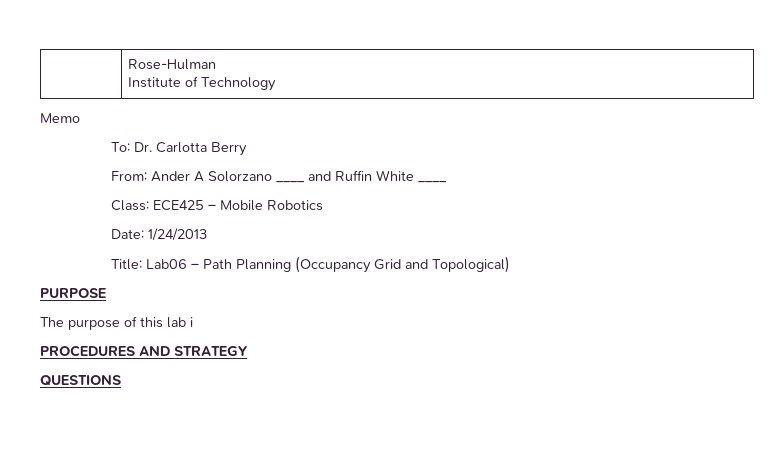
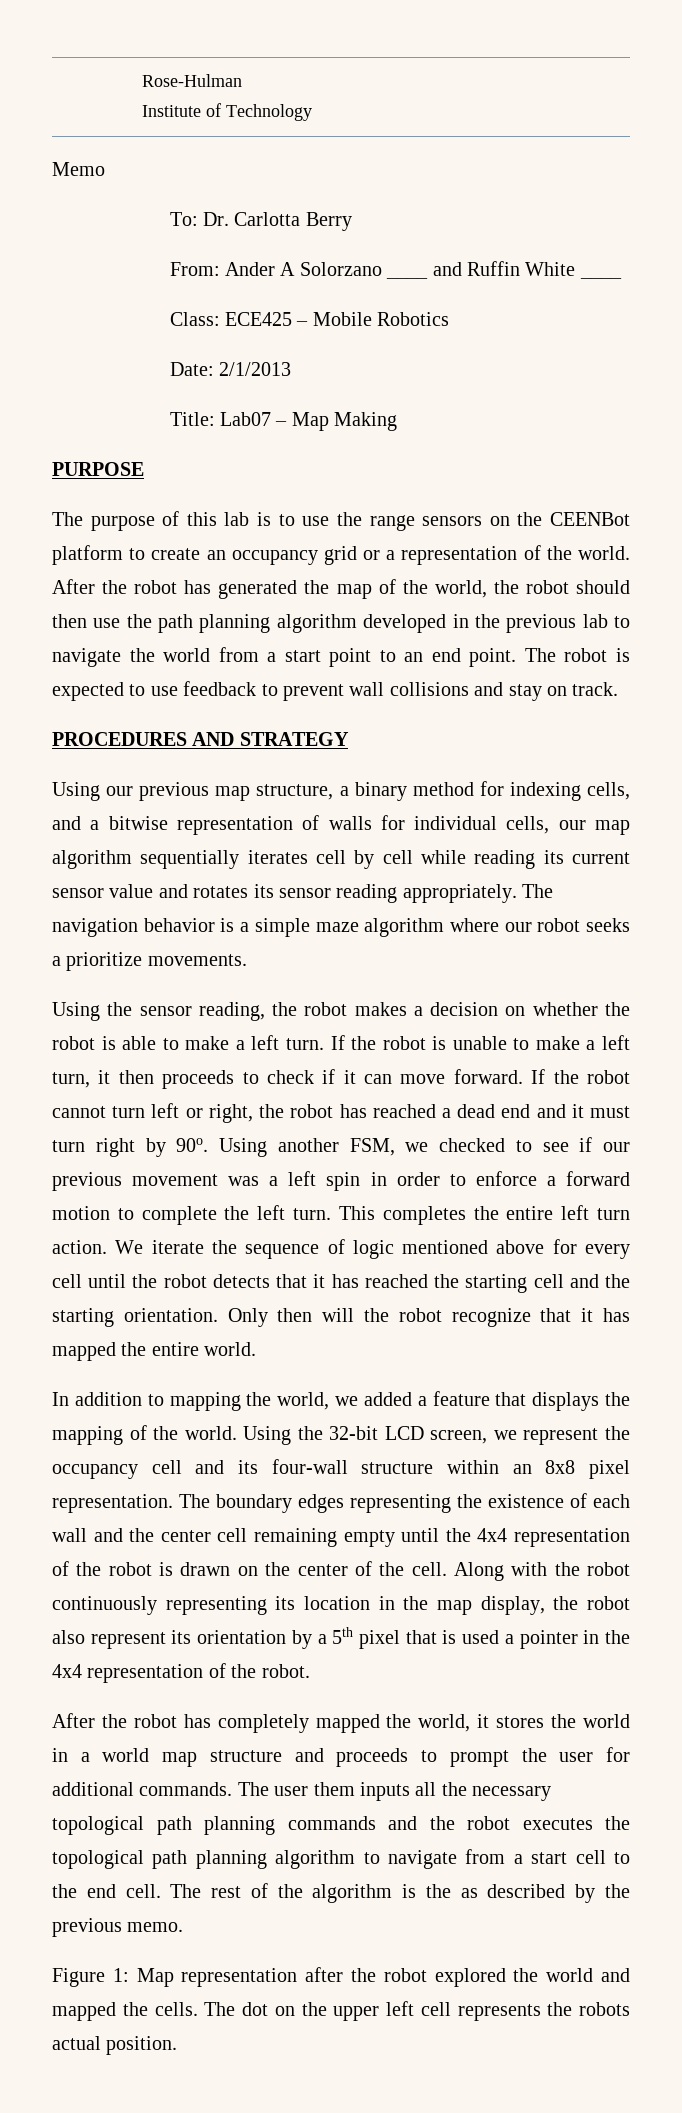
- Date: 1/24/2013
+ Date: 2/1/2013
- Title: Lab06 – Path Planning (Occupancy Grid and Topological)
+ Title: Lab07 – Map Making
- The purpose of this lab i
+ The purpose of this lab is to use the range sensors on the CEENBot platform to create an occupancy grid or a representation of the world. After the robot has generated the map of the world, the robot should then use the path planning algorithm developed in the previous lab to navigate the world from a start point to an end point. The robot is expected to use feedback to prevent wall collisions and stay on track.
  PROCEDURES AND STRATEGY
- QUESTIONS
+ Using our previous map structure, a binary method for indexing cells, and a bitwise representation of walls for individual cells, our map algorithm sequentially iterates cell by cell while reading its current sensor value and rotates its sensor reading appropriately. The navigation behavior is a simple maze algorithm where our robot seeks a prioritize movements.
+ Using the sensor reading, the robot makes a decision on whether the robot is able to make a left turn. If the robot is unable to make a left turn, it then proceeds to check if it can move forward. If the robot cannot turn left or right, the robot has reached a dead end and it must turn right by 90o. Using another FSM, we checked to see if our previous movement was a left spin in order to enforce a forward motion to complete the left turn. This completes the entire left turn action. We iterate the sequence of logic mentioned above for every cell until the robot detects that it has reached the starting cell and the starting orientation. Only then will the robot recognize that it has mapped the entire world.
+ In addition to mapping the world, we added a feature that displays the mapping of the world. Using the 32-bit LCD screen, we represent the occupancy cell and its four-wall structure within an 8x8 pixel representation. The boundary edges representing the existence of each wall and the center cell remaining empty until the 4x4 representation of the robot is drawn on the center of the cell. Along with the robot continuously representing its location in the map display, the robot also represent its orientation by a 5th pixel that is used a pointer in the 4x4 representation of the robot.
+ After the robot has completely mapped the world, it stores the world in a world map structure and proceeds to prompt the user for additional commands. The user them inputs all the necessary topological path planning commands and the robot executes the topological path planning algorithm to navigate from a start cell to the end cell. The rest of the algorithm is the as described by the previous memo.
+ Figure 1: Map representation after the robot explored the world and mapped the cells. The dot on the upper left cell represents the robots actual position.

